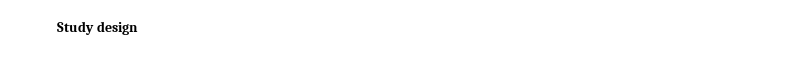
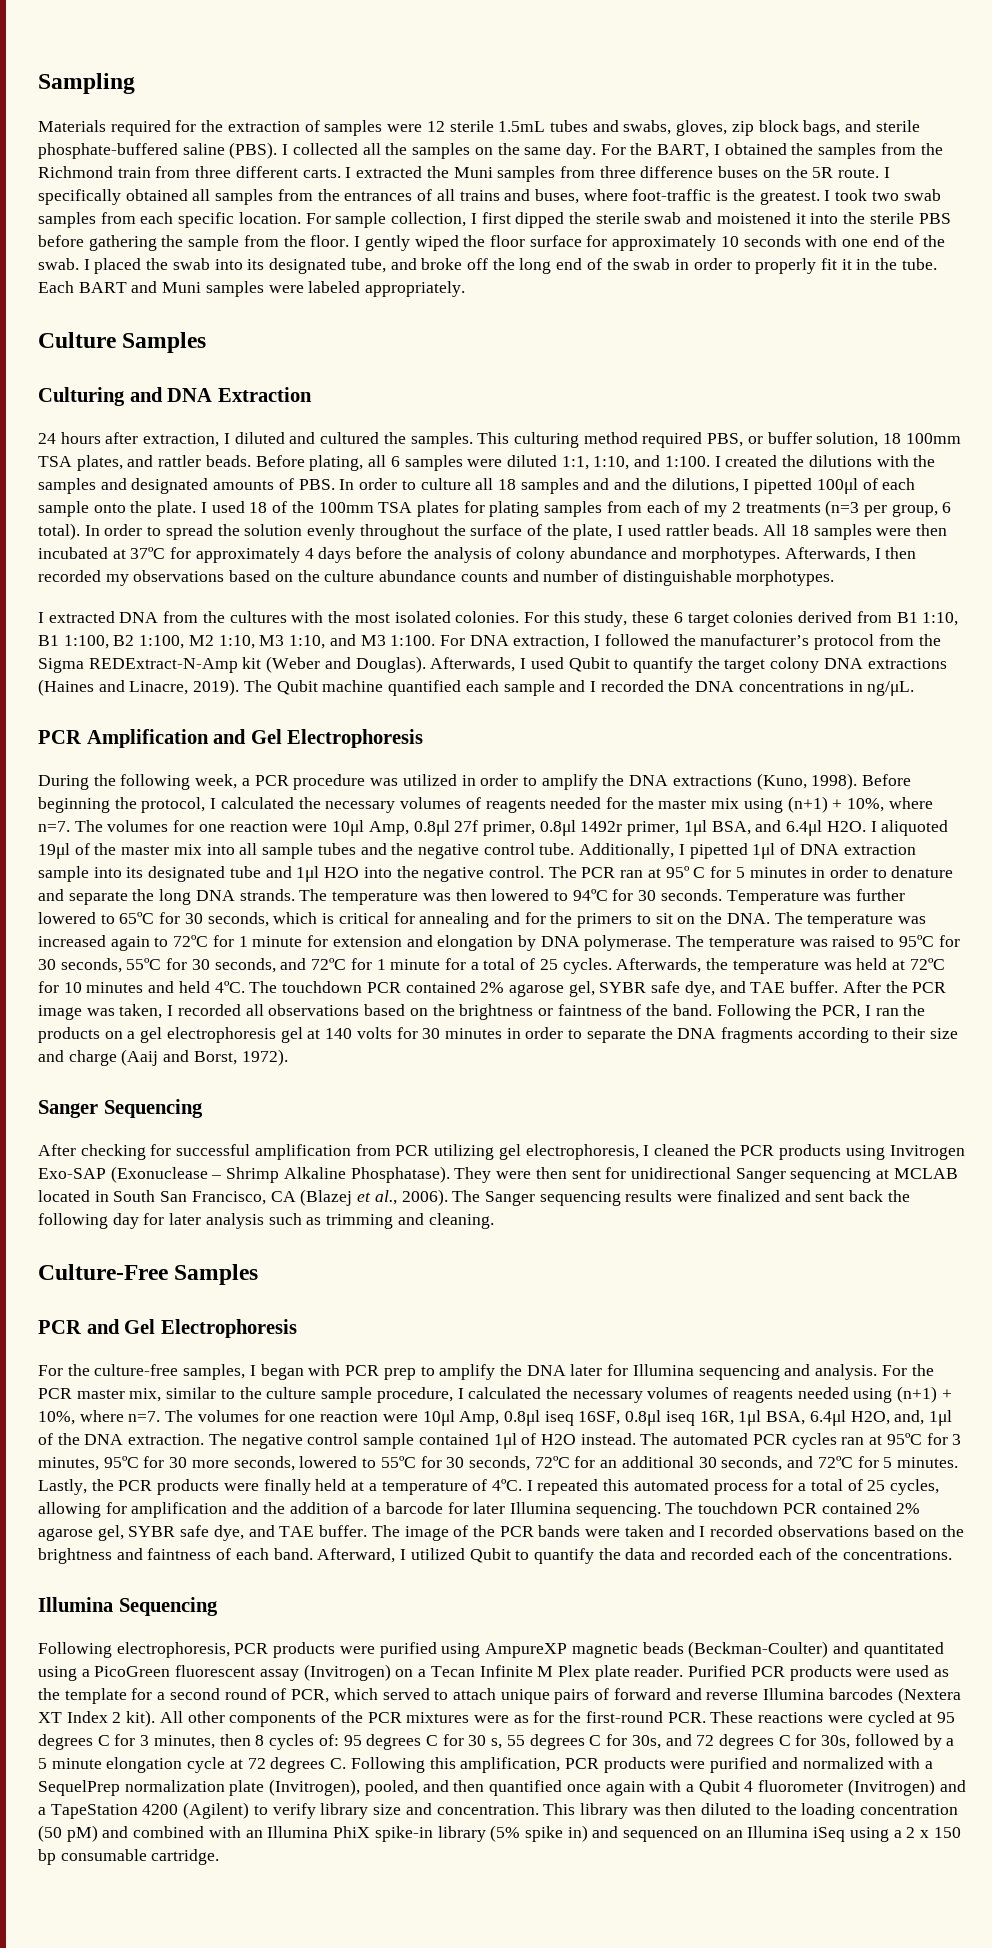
- Study design
+ Sampling
+ Materials required for the extraction of samples were 12 sterile 1.5mL tubes and swabs, gloves, zip block bags, and sterile phosphate-buffered saline (PBS). I collected all the samples on the same day. For the BART, I obtained the samples from the Richmond train from three different carts. I extracted the Muni samples from three difference buses on the 5R route. I specifically obtained all samples from the entrances of all trains and buses, where foot-traffic is the greatest. I took two swab samples from each specific location. For sample collection, I first dipped the sterile swab and moistened it into the sterile PBS before gathering the sample from the floor. I gently wiped the floor surface for approximately 10 seconds with one end of the swab. I placed the swab into its designated tube, and broke off the long end of the swab in order to properly fit it in the tube. Each BART and Muni samples were labeled appropriately.
+ Culture Samples
+ Culturing and DNA Extraction
+ 24 hours after extraction, I diluted and cultured the samples. This culturing method required PBS, or buffer solution, 18 100mm TSA plates, and rattler beads. Before plating, all 6 samples were diluted 1:1, 1:10, and 1:100. I created the dilutions with the samples and designated amounts of PBS. In order to culture all 18 samples and and the dilutions, I pipetted 100μl of each sample onto the plate. I used 18 of the 100mm TSA plates for plating samples from each of my 2 treatments (n=3 per group, 6 total). In order to spread the solution evenly throughout the surface of the plate, I used rattler beads. All 18 samples were then incubated at 37ºC for approximately 4 days before the analysis of colony abundance and morphotypes. Afterwards, I then recorded my observations based on the culture abundance counts and number of distinguishable morphotypes.
+ I extracted DNA from the cultures with the most isolated colonies. For this study, these 6 target colonies derived from B1 1:10, B1 1:100, B2 1:100, M2 1:10, M3 1:10, and M3 1:100. For DNA extraction, I followed the manufacturer’s protocol from the Sigma REDExtract-N-Amp kit (Weber and Douglas). Afterwards, I used Qubit to quantify the target colony DNA extractions (Haines and Linacre, 2019). The Qubit machine quantified each sample and I recorded the DNA concentrations in ng/μL.
+ PCR Amplification and Gel Electrophoresis
+ During the following week, a PCR procedure was utilized in order to amplify the DNA extractions (Kuno, 1998). Before beginning the protocol, I calculated the necessary volumes of reagents needed for the master mix using (n+1) + 10%, where n=7. The volumes for one reaction were 10μl Amp, 0.8μl 27f primer, 0.8μl 1492r primer, 1μl BSA, and 6.4μl H2O. I aliquoted 19μl of the master mix into all sample tubes and the negative control tube. Additionally, I pipetted 1μl of DNA extraction sample into its designated tube and 1μl H2O into the negative control. The PCR ran at 95º C for 5 minutes in order to denature and separate the long DNA strands. The temperature was then lowered to 94ºC for 30 seconds. Temperature was further lowered to 65ºC for 30 seconds, which is critical for annealing and for the primers to sit on the DNA. The temperature was increased again to 72ºC for 1 minute for extension and elongation by DNA polymerase. The temperature was raised to 95ºC for 30 seconds, 55ºC for 30 seconds, and 72ºC for 1 minute for a total of 25 cycles. Afterwards, the temperature was held at 72ºC for 10 minutes and held 4ºC. The touchdown PCR contained 2% agarose gel, SYBR safe dye, and TAE buffer. After the PCR image was taken, I recorded all observations based on the brightness or faintness of the band. Following the PCR, I ran the products on a gel electrophoresis gel at 140 volts for 30 minutes in order to separate the DNA fragments according to their size and charge (Aaij and Borst, 1972).
+ Sanger Sequencing
+ After checking for successful amplification from PCR utilizing gel electrophoresis, I cleaned the PCR products using Invitrogen Exo-SAP (Exonuclease – Shrimp Alkaline Phosphatase). They were then sent for unidirectional Sanger sequencing at MCLAB located in South San Francisco, CA (Blazej et al., 2006). The Sanger sequencing results were finalized and sent back the following day for later analysis such as trimming and cleaning.
+ Culture-Free Samples
+ PCR and Gel Electrophoresis
+ For the culture-free samples, I began with PCR prep to amplify the DNA later for Illumina sequencing and analysis. For the PCR master mix, similar to the culture sample procedure, I calculated the necessary volumes of reagents needed using (n+1) + 10%, where n=7. The volumes for one reaction were 10μl Amp, 0.8μl iseq 16SF, 0.8μl iseq 16R, 1μl BSA, 6.4μl H2O, and, 1μl of the DNA extraction. The negative control sample contained 1μl of H2O instead. The automated PCR cycles ran at 95ºC for 3 minutes, 95ºC for 30 more seconds, lowered to 55ºC for 30 seconds, 72ºC for an additional 30 seconds, and 72ºC for 5 minutes. Lastly, the PCR products were finally held at a temperature of 4ºC. I repeated this automated process for a total of 25 cycles, allowing for amplification and the addition of a barcode for later Illumina sequencing. The touchdown PCR contained 2% agarose gel, SYBR safe dye, and TAE buffer. The image of the PCR bands were taken and I recorded observations based on the brightness and faintness of each band. Afterward, I utilized Qubit to quantify the data and recorded each of the concentrations.
+ Illumina Sequencing
+ Following electrophoresis, PCR products were purified using AmpureXP magnetic beads (Beckman-Coulter) and quantitated using a PicoGreen fluorescent assay (Invitrogen) on a Tecan Infinite M Plex plate reader. Purified PCR products were used as the template for a second round of PCR, which served to attach unique pairs of forward and reverse Illumina barcodes (Nextera XT Index 2 kit). All other components of the PCR mixtures were as for the first-round PCR. These reactions were cycled at 95 degrees C for 3 minutes, then 8 cycles of: 95 degrees C for 30 s, 55 degrees C for 30s, and 72 degrees C for 30s, followed by a 5 minute elongation cycle at 72 degrees C. Following this amplification, PCR products were purified and normalized with a SequelPrep normalization plate (Invitrogen), pooled, and then quantified once again with a Qubit 4 fluorometer (Invitrogen) and a TapeStation 4200 (Agilent) to verify library size and concentration. This library was then diluted to the loading concentration (50 pM) and combined with an Illumina PhiX spike-in library (5% spike in) and sequenced on an Illumina iSeq using a 2 x 150 bp consumable cartridge.

